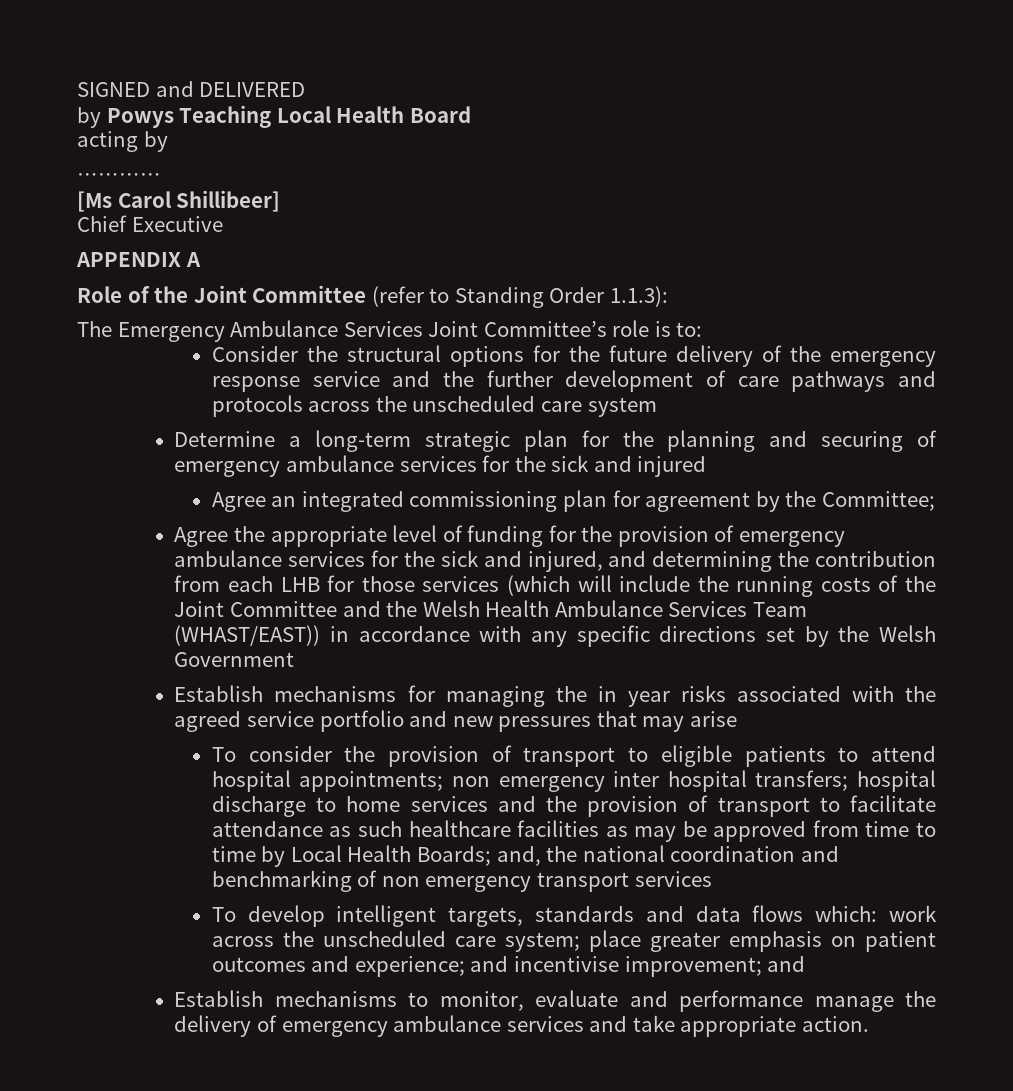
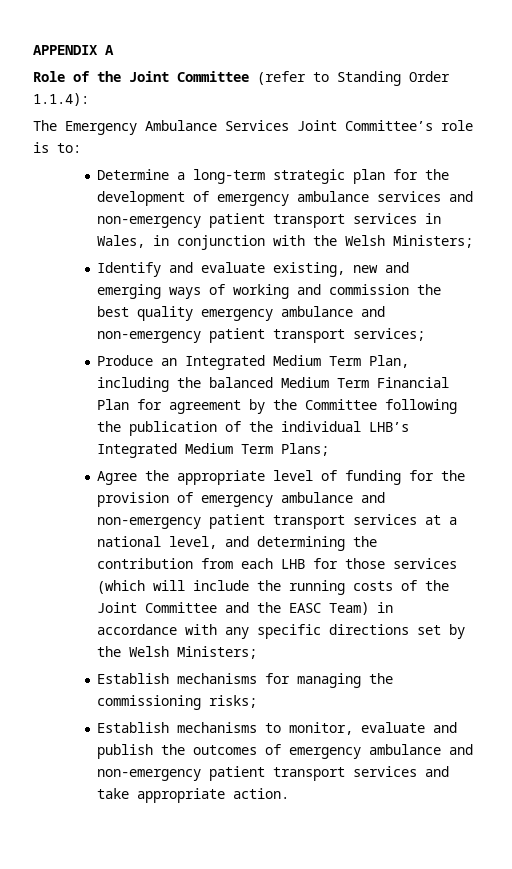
- SIGNED and DELIVERED
- by Powys Teaching Local Health Board
- acting by
- …………
- [Ms Carol Shillibeer]
- Chief Executive
- Role of the Joint Committee (refer to Standing Order 1.1.3):
+ Role of the Joint Committee (refer to Standing Order 1.1.4):
- Consider the structural options for the future delivery of the emergency response service and the further development of care pathways and protocols across the unscheduled care system
- Determine a long-term strategic plan for the planning and securing of emergency ambulance services for the sick and injured
- Agree an integrated commissioning plan for agreement by the Committee;
+ Determine a long-term strategic plan for the development of emergency ambulance services and non-emergency patient transport services in Wales, in conjunction with the Welsh Ministers;
+ Identify and evaluate existing, new and emerging ways of working and commission the best quality emergency ambulance and non-emergency patient transport services;
+ Produce an Integrated Medium Term Plan, including the balanced Medium Term Financial Plan for agreement by the Committee following the publication of the individual LHB’s Integrated Medium Term Plans;
- Agree the appropriate level of funding for the provision of emergency ambulance services for the sick and injured, and determining the contribution from each LHB for those services (which will include the running costs of the Joint Committee and the Welsh Health Ambulance Services Team (WHAST/EAST)) in accordance with any specific directions set by the Welsh Government
+ Agree the appropriate level of funding for the provision of emergency ambulance and non-emergency patient transport services at a national level, and determining the contribution from each LHB for those services (which will include the running costs of the Joint Committee and the EASC Team) in accordance with any specific directions set by the Welsh Ministers;
- Establish mechanisms for managing the in year risks associated with the agreed service portfolio and new pressures that may arise
- To consider the provision of transport to eligible patients to attend hospital appointments; non emergency inter hospital transfers; hospital discharge to home services and the provision of transport to facilitate attendance as such healthcare facilities as may be approved from time to time by Local Health Boards; and, the national coordination and benchmarking of non emergency transport services
- To develop intelligent targets, standards and data flows which: work across the unscheduled care system; place greater emphasis on patient outcomes and experience; and incentivise improvement; and
+ Establish mechanisms for managing the commissioning risks;
- Establish mechanisms to monitor, evaluate and performance manage the delivery of emergency ambulance services and take appropriate action.
+ Establish mechanisms to monitor, evaluate and publish the outcomes of emergency ambulance and non-emergency patient transport services and take appropriate action.

